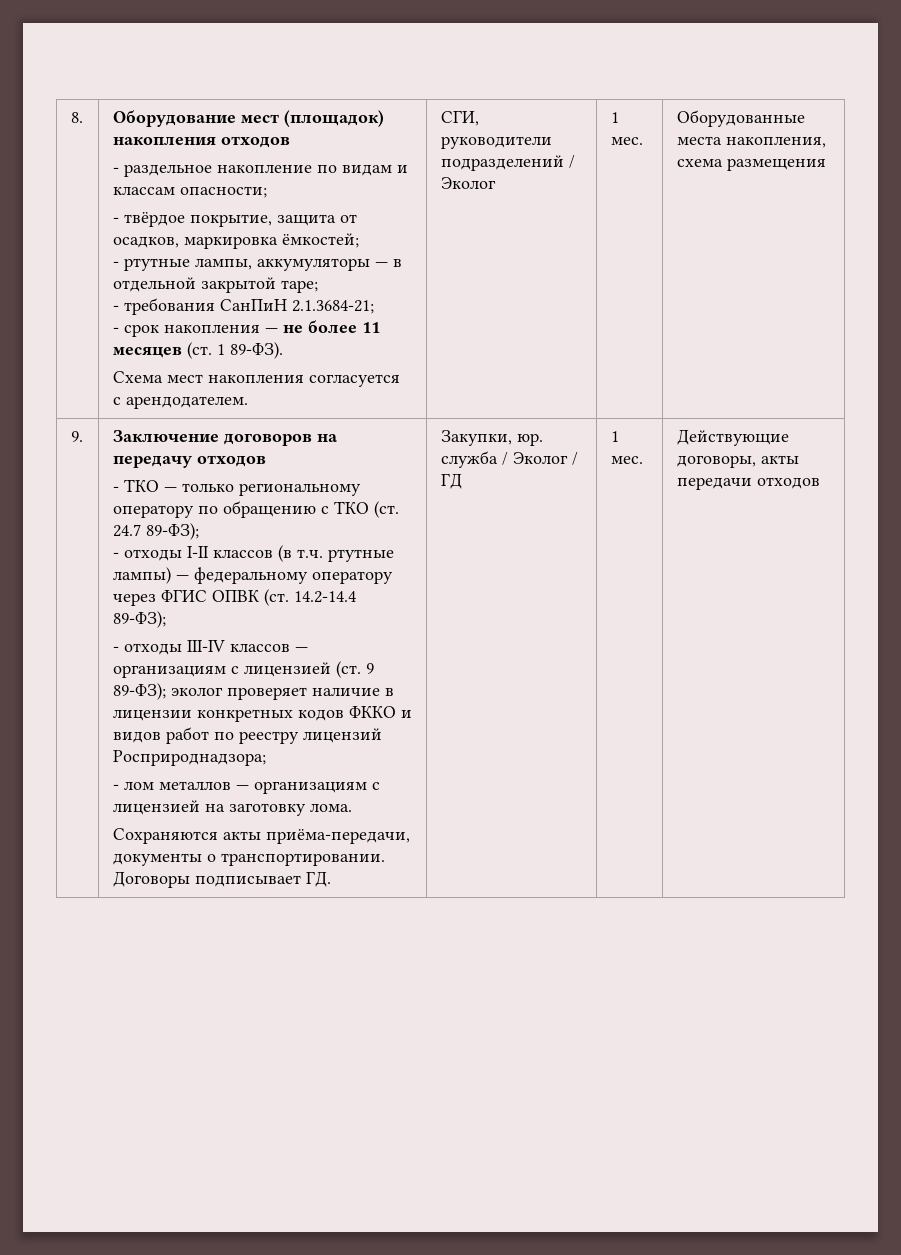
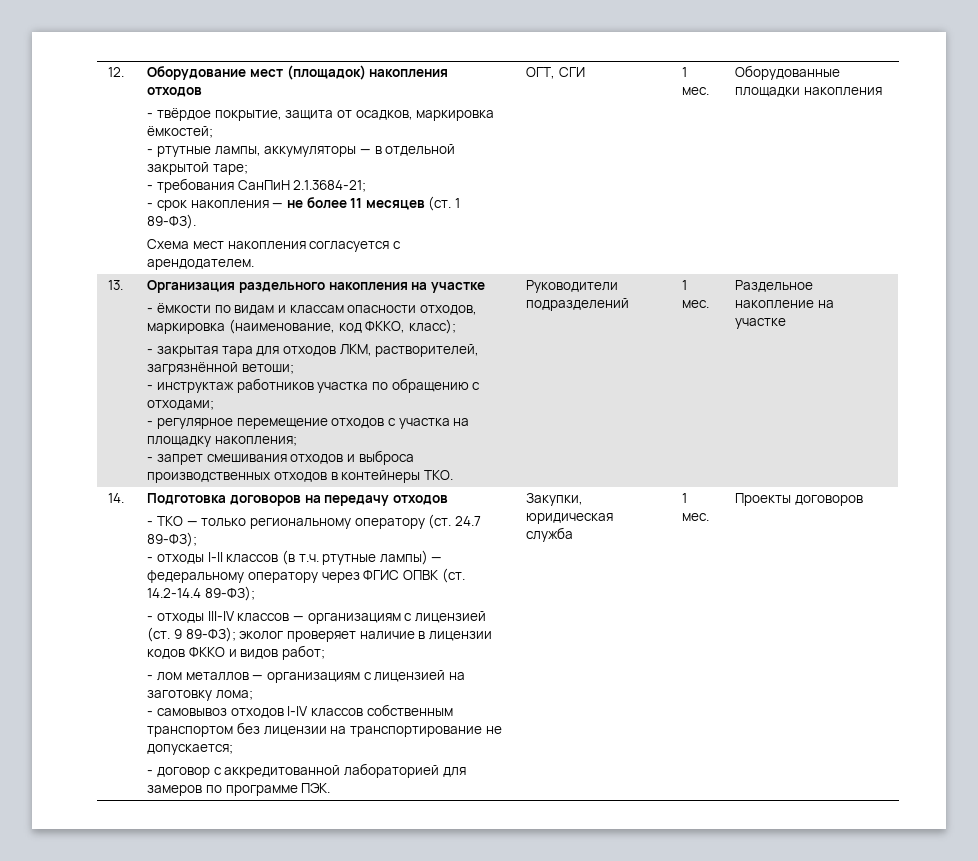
- 8.
+ 12.
- - раздельное накопление по видам и классам опасности;
- СГИ, руководители подразделений / Эколог | 1 мес. | Оборудованные места накопления, схема размещения
- 9. | Заключение договоров на передачу отходов
+ ОГТ, СГИ | 1 мес. | Оборудованные площадки накопления
+ 13. | Организация раздельного накопления на участке
+ - ёмкости по видам и классам опасности отходов, маркировка (наименование, код ФККО, класс);
+ - закрытая тара для отходов ЛКМ, растворителей, загрязнённой ветоши;
+ - инструктаж работников участка по обращению с отходами;
+ - регулярное перемещение отходов с участка на площадку накопления;
+ - запрет смешивания отходов и выброса производственных отходов в контейнеры ТКО. | Руководители подразделений | 1 мес. | Раздельное накопление на участке
+ 14. | Подготовка договоров на передачу отходов
- - ТКО — только региональному оператору по обращению с ТКО (ст. 24.7 89-ФЗ);
+ - ТКО — только региональному оператору (ст. 24.7 89-ФЗ);
- - отходы III-IV классов — организациям с лицензией (ст. 9 89-ФЗ); эколог проверяет наличие в лицензии конкретных кодов ФККО и видов работ по реестру лицензий Росприроднадзора;
+ - отходы III-IV классов — организациям с лицензией (ст. 9 89-ФЗ); эколог проверяет наличие в лицензии кодов ФККО и видов работ;
- - лом металлов — организациям с лицензией на заготовку лома.
- Сохраняются акты приёма-передачи, документы о транспортировании. Договоры подписывает ГД.
+ - лом металлов — организациям с лицензией на заготовку лома;
+ - самовывоз отходов I-IV классов собственным транспортом без лицензии на транспортирование не допускается;
+ - договор с аккредитованной лабораторией для замеров по программе ПЭК.
- Закупки, юр. служба / Эколог / ГД | 1 мес. | Действующие договоры, акты передачи отходов
+ Закупки, юридическая служба | 1 мес. | Проекты договоров

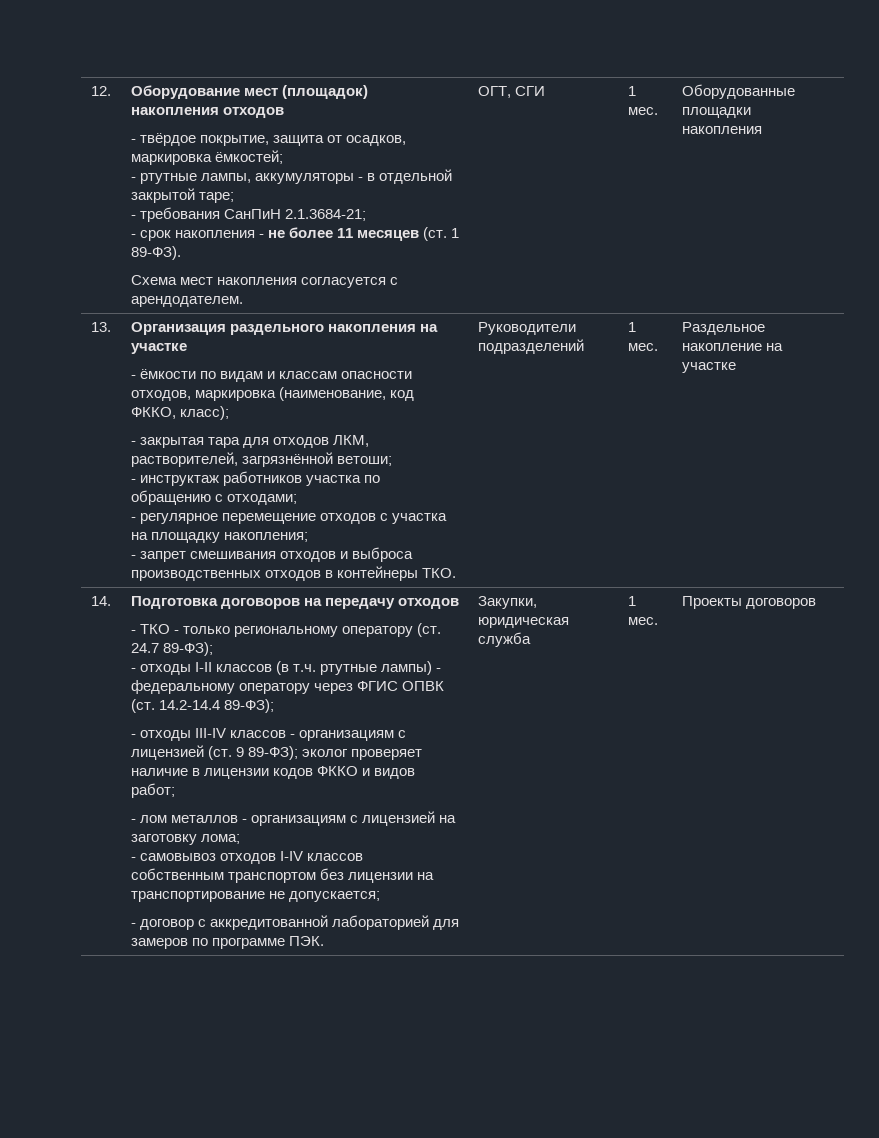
- - ртутные лампы, аккумуляторы — в отдельной закрытой таре;
+ - ртутные лампы, аккумуляторы - в отдельной закрытой таре;
- - срок накопления — не более 11 месяцев (ст. 1 89-ФЗ).
+ - срок накопления - не более 11 месяцев (ст. 1 89-ФЗ).
- - ТКО — только региональному оператору (ст. 24.7 89-ФЗ);
+ - ТКО - только региональному оператору (ст. 24.7 89-ФЗ);
- - отходы I-II классов (в т.ч. ртутные лампы) — федеральному оператору через ФГИС ОПВК (ст. 14.2-14.4 89-ФЗ);
+ - отходы I-II классов (в т.ч. ртутные лампы) - федеральному оператору через ФГИС ОПВК (ст. 14.2-14.4 89-ФЗ);
- - отходы III-IV классов — организациям с лицензией (ст. 9 89-ФЗ); эколог проверяет наличие в лицензии кодов ФККО и видов работ;
+ - отходы III-IV классов - организациям с лицензией (ст. 9 89-ФЗ); эколог проверяет наличие в лицензии кодов ФККО и видов работ;
- - лом металлов — организациям с лицензией на заготовку лома;
+ - лом металлов - организациям с лицензией на заготовку лома;

